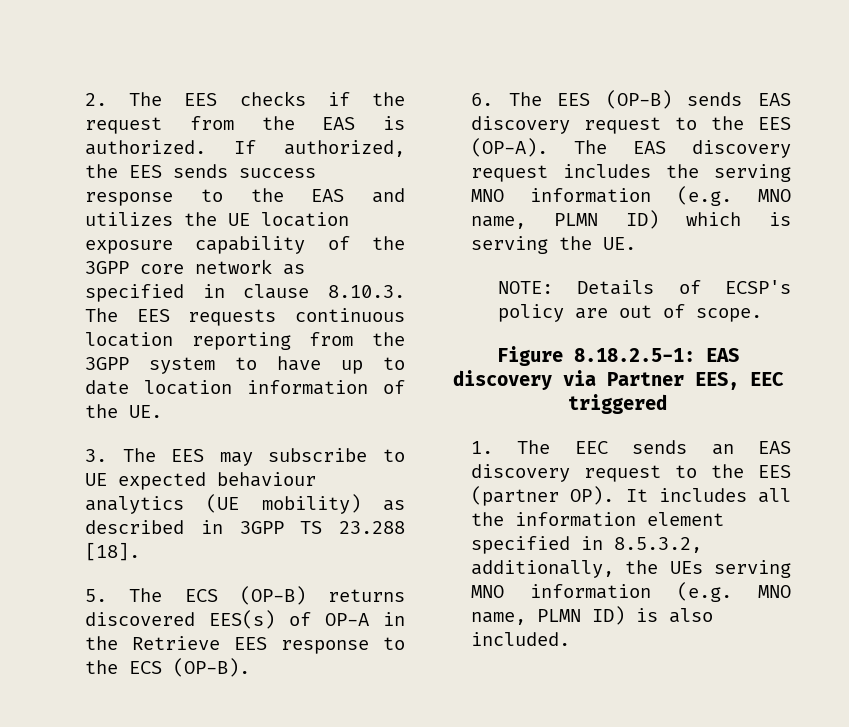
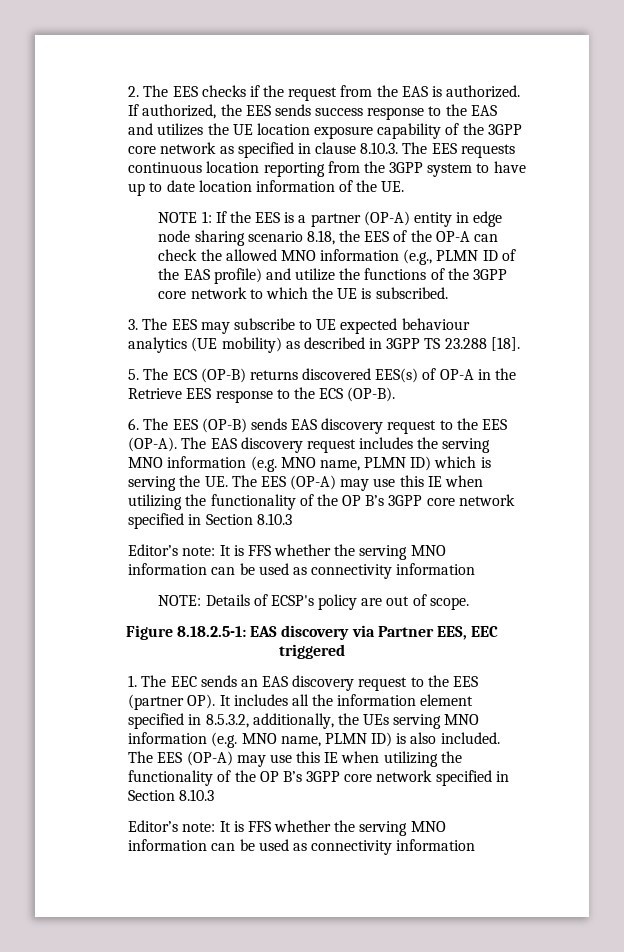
+ NOTE 1: If the EES is a partner (OP-A) entity in edge node sharing scenario 8.18, the EES of the OP-A can check the allowed MNO information (e.g., PLMN ID of the EAS profile) and utilize the functions of the 3GPP core network to which the UE is subscribed.
- The EAS discovery request includes the serving MNO information (e.g. MNO name, PLMN ID) which is serving the UE.
+ The EAS discovery request includes the serving MNO information (e.g. MNO name, PLMN ID) which is serving the UE. The EES (OP-A) may use this IE when utilizing the functionality of the OP B’s 3GPP core network specified in Section 8.10.3
+ Editor’s note: It is FFS whether the serving MNO information can be used as connectivity information
- 1. The EEC sends an EAS discovery request to the EES (partner OP). It includes all the information element specified in 8.5.3.2, additionally, the UEs serving MNO information (e.g. MNO name, PLMN ID) is also included.
+ 1. The EEC sends an EAS discovery request to the EES (partner OP). It includes all the information element specified in 8.5.3.2, additionally, the UEs serving MNO information (e.g. MNO name, PLMN ID) is also included. The EES (OP-A) may use this IE when utilizing the functionality of the OP B’s 3GPP core network specified in Section 8.10.3
+ Editor’s note: It is FFS whether the serving MNO information can be used as connectivity information

